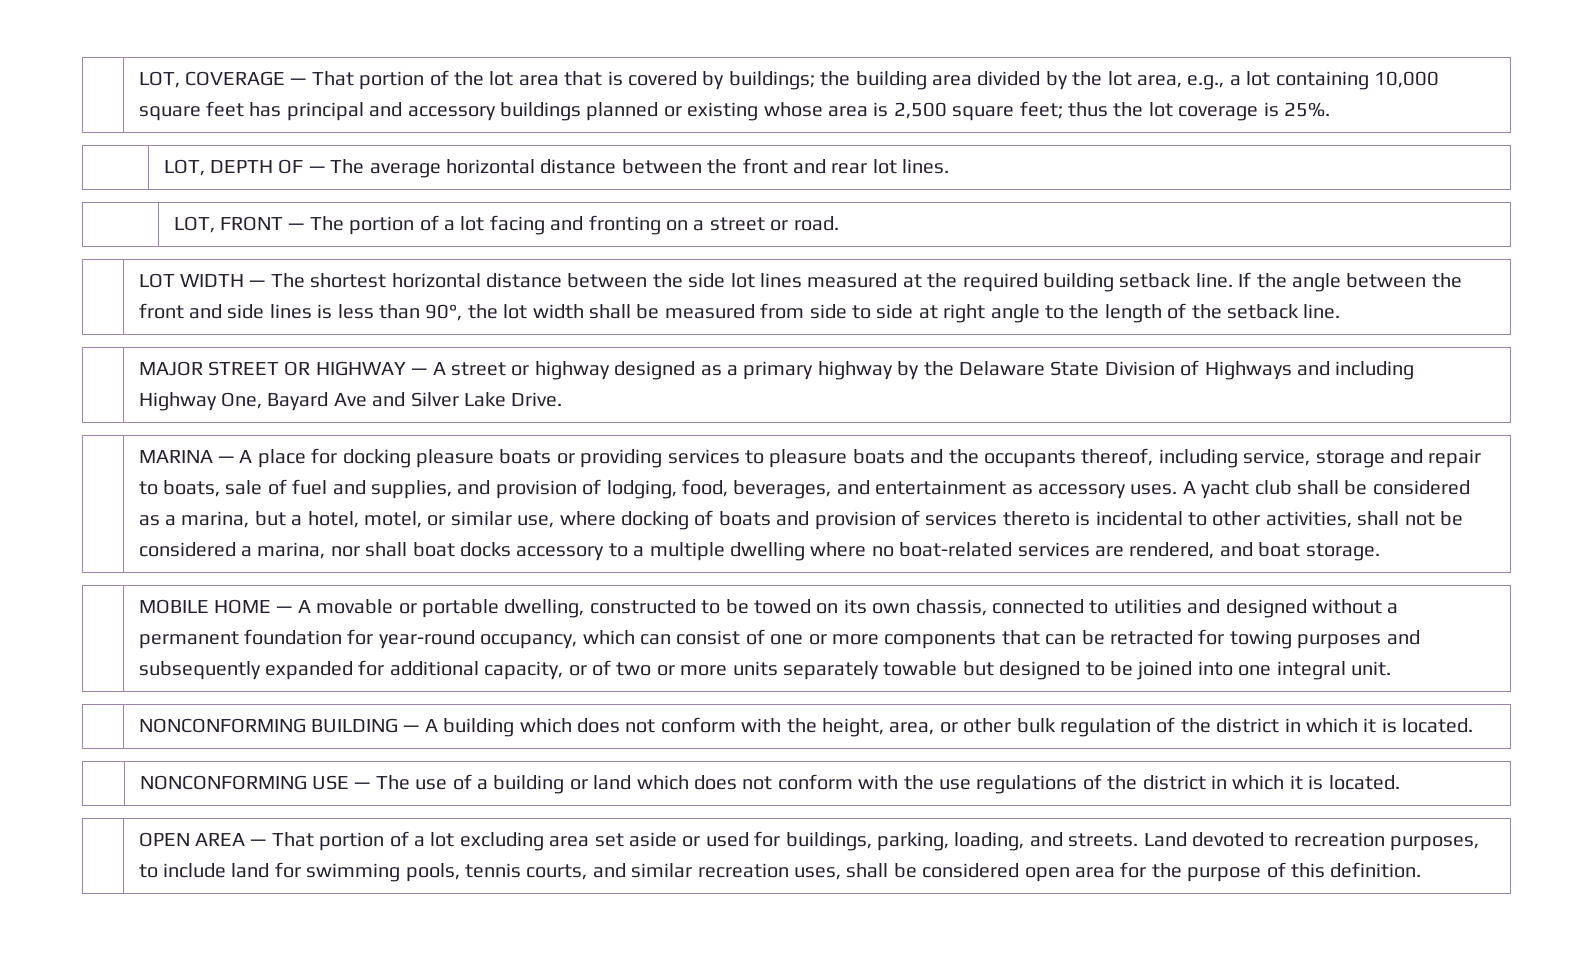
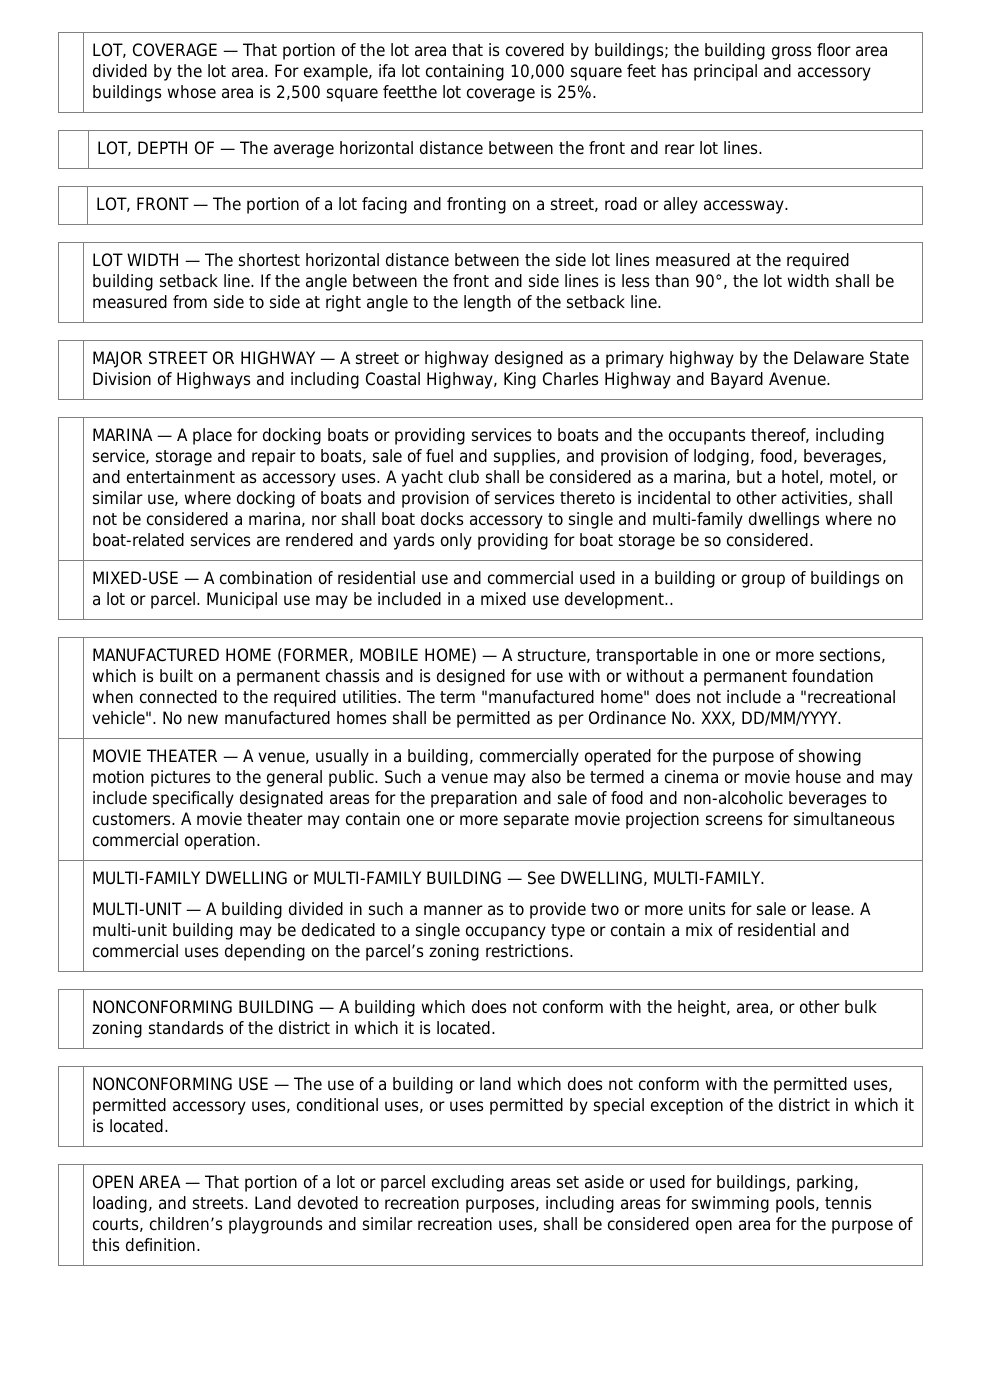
- LOT, COVERAGE — That portion of the lot area that is covered by buildings; the building area divided by the lot area, e.g., a lot containing 10,000 square feet has principal and accessory buildings planned or existing whose area is 2,500 square feet; thus the lot coverage is 25%.
+ LOT, COVERAGE — That portion of the lot area that is covered by buildings; the building gross floor area divided by the lot area. For example, ifa lot containing 10,000 square feet has principal and accessory buildings whose area is 2,500 square feetthe lot coverage is 25%.
- | LOT, FRONT — The portion of a lot facing and fronting on a street or road.
+ | LOT, FRONT — The portion of a lot facing and fronting on a street, road or alley accessway.
- | MAJOR STREET OR HIGHWAY — A street or highway designed as a primary highway by the Delaware State Division of Highways and including Highway One, Bayard Ave and Silver Lake Drive.
+ | MAJOR STREET OR HIGHWAY — A street or highway designed as a primary highway by the Delaware State Division of Highways and including Coastal Highway, King Charles Highway and Bayard Avenue.
- MARINA — A place for docking pleasure boats or providing services to pleasure boats and the occupants thereof, including service, storage and repair to boats, sale of fuel and supplies, and provision of lodging, food, beverages, and entertainment as accessory uses.
+ MARINA — A place for docking boats or providing services to boats and the occupants thereof, including service, storage and repair to boats, sale of fuel and supplies, and provision of lodging, food, beverages, and entertainment as accessory uses.
- A yacht club shall be considered as a marina, but a hotel, motel, or similar use, where docking of boats and provision of services thereto is incidental to other activities, shall not be considered a marina, nor shall boat docks accessory to a multiple dwelling where no boat-related services are rendered, and boat storage.
- | MOBILE HOME — A movable or portable dwelling, constructed to be towed on its own chassis, connected to utilities and designed without a permanent foundation for year-round occupancy, which can consist of one or more components that can be retracted for towing purposes and subsequently expanded for additional capacity, or of two or more units separately towable but designed to be joined into one integral unit.
+ A yacht club shall be considered as a marina, but a hotel, motel, or similar use, where docking of boats and provision of services thereto is incidental to other activities, shall not be considered a marina, nor shall boat docks accessory to single and multi-family dwellings where no boat-related services are rendered and yards only providing for boat storage be so considered.
+ | MIXED-USE — A combination of residential use and commercial used in a building or group of buildings on a lot or parcel. Municipal use may be included in a mixed use development..
+ | MANUFACTURED HOME (FORMER, MOBILE HOME) — A structure, transportable in one or more sections, which is built on a permanent chassis and is designed for use with or without a permanent foundation when connected to the required utilities. The term "manufactured home" does not include a "recreational vehicle". No new manufactured homes shall be permitted as per Ordinance No. XXX, DD/MM/YYYY.
+ | MOVIE THEATER — A venue, usually in a building, commercially operated for the purpose of showing motion pictures to the general public. Such a venue may also be termed a cinema or movie house and may include specifically designated areas for the preparation and sale of food and non-alcoholic beverages to customers. A movie theater may contain one or more separate movie projection screens for simultaneous commercial operation.
+ | MULTI-FAMILY DWELLING or MULTI-FAMILY BUILDING — See DWELLING, MULTI-FAMILY.
+ MULTI-UNIT — A building divided in such a manner as to provide two or more units for sale or lease. A multi-unit building may be dedicated to a single occupancy type or contain a mix of residential and commercial uses depending on the parcel’s zoning restrictions.
- | NONCONFORMING BUILDING — A building which does not conform with the height, area, or other bulk regulation of the district in which it is located.
+ | NONCONFORMING BUILDING — A building which does not conform with the height, area, or other bulk zoning standards of the district in which it is located.
- | NONCONFORMING USE — The use of a building or land which does not conform with the use regulations of the district in which it is located.
+ | NONCONFORMING USE — The use of a building or land which does not conform with the permitted uses, permitted accessory uses, conditional uses, or uses permitted by special exception of the district in which it is located.
- OPEN AREA — That portion of a lot excluding area set aside or used for buildings, parking, loading, and streets.
+ OPEN AREA — That portion of a lot or parcel excluding areas set aside or used for buildings, parking, loading, and streets.
- Land devoted to recreation purposes, to include land for swimming pools, tennis courts, and similar recreation uses, shall be considered open area for the purpose of this definition.
+ Land devoted to recreation purposes, including areas for swimming pools, tennis courts, children’s playgrounds and similar recreation uses, shall be considered open area for the purpose of this definition.

